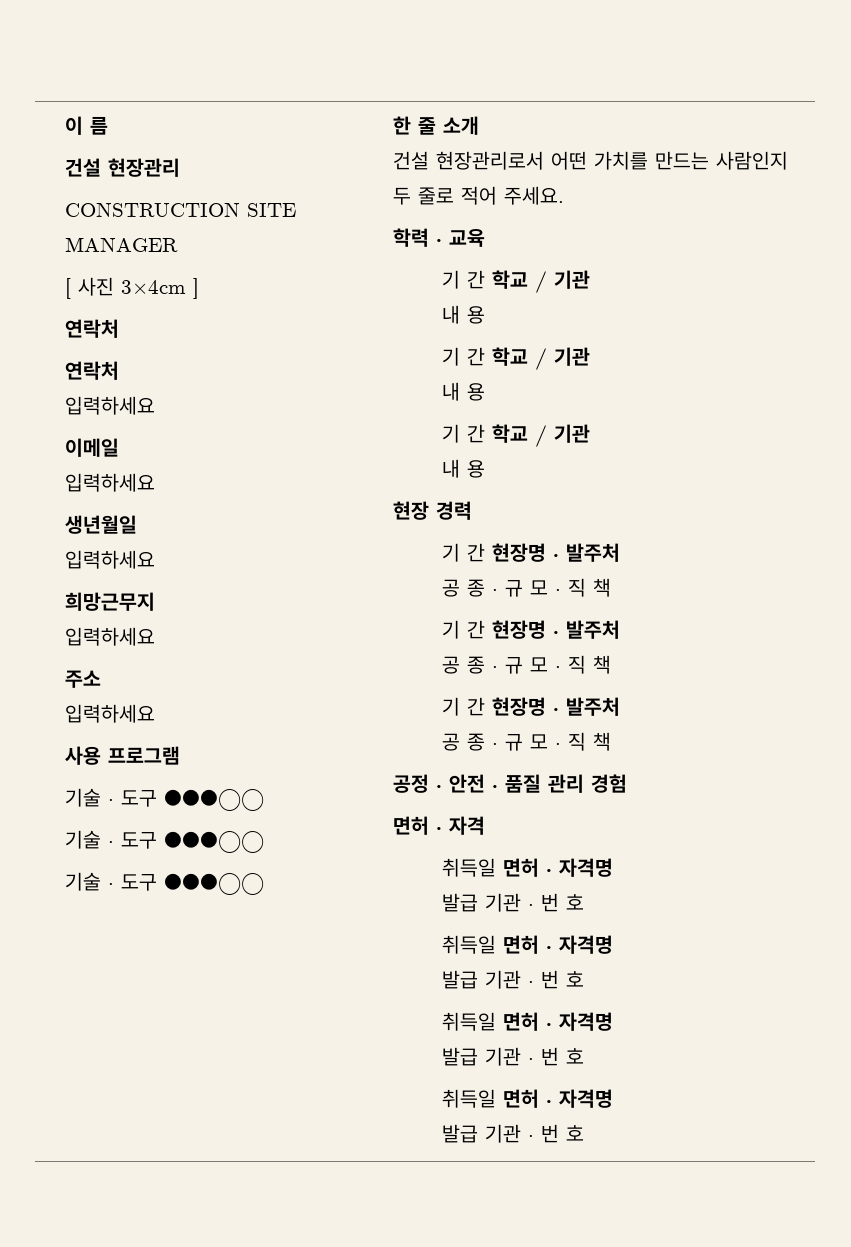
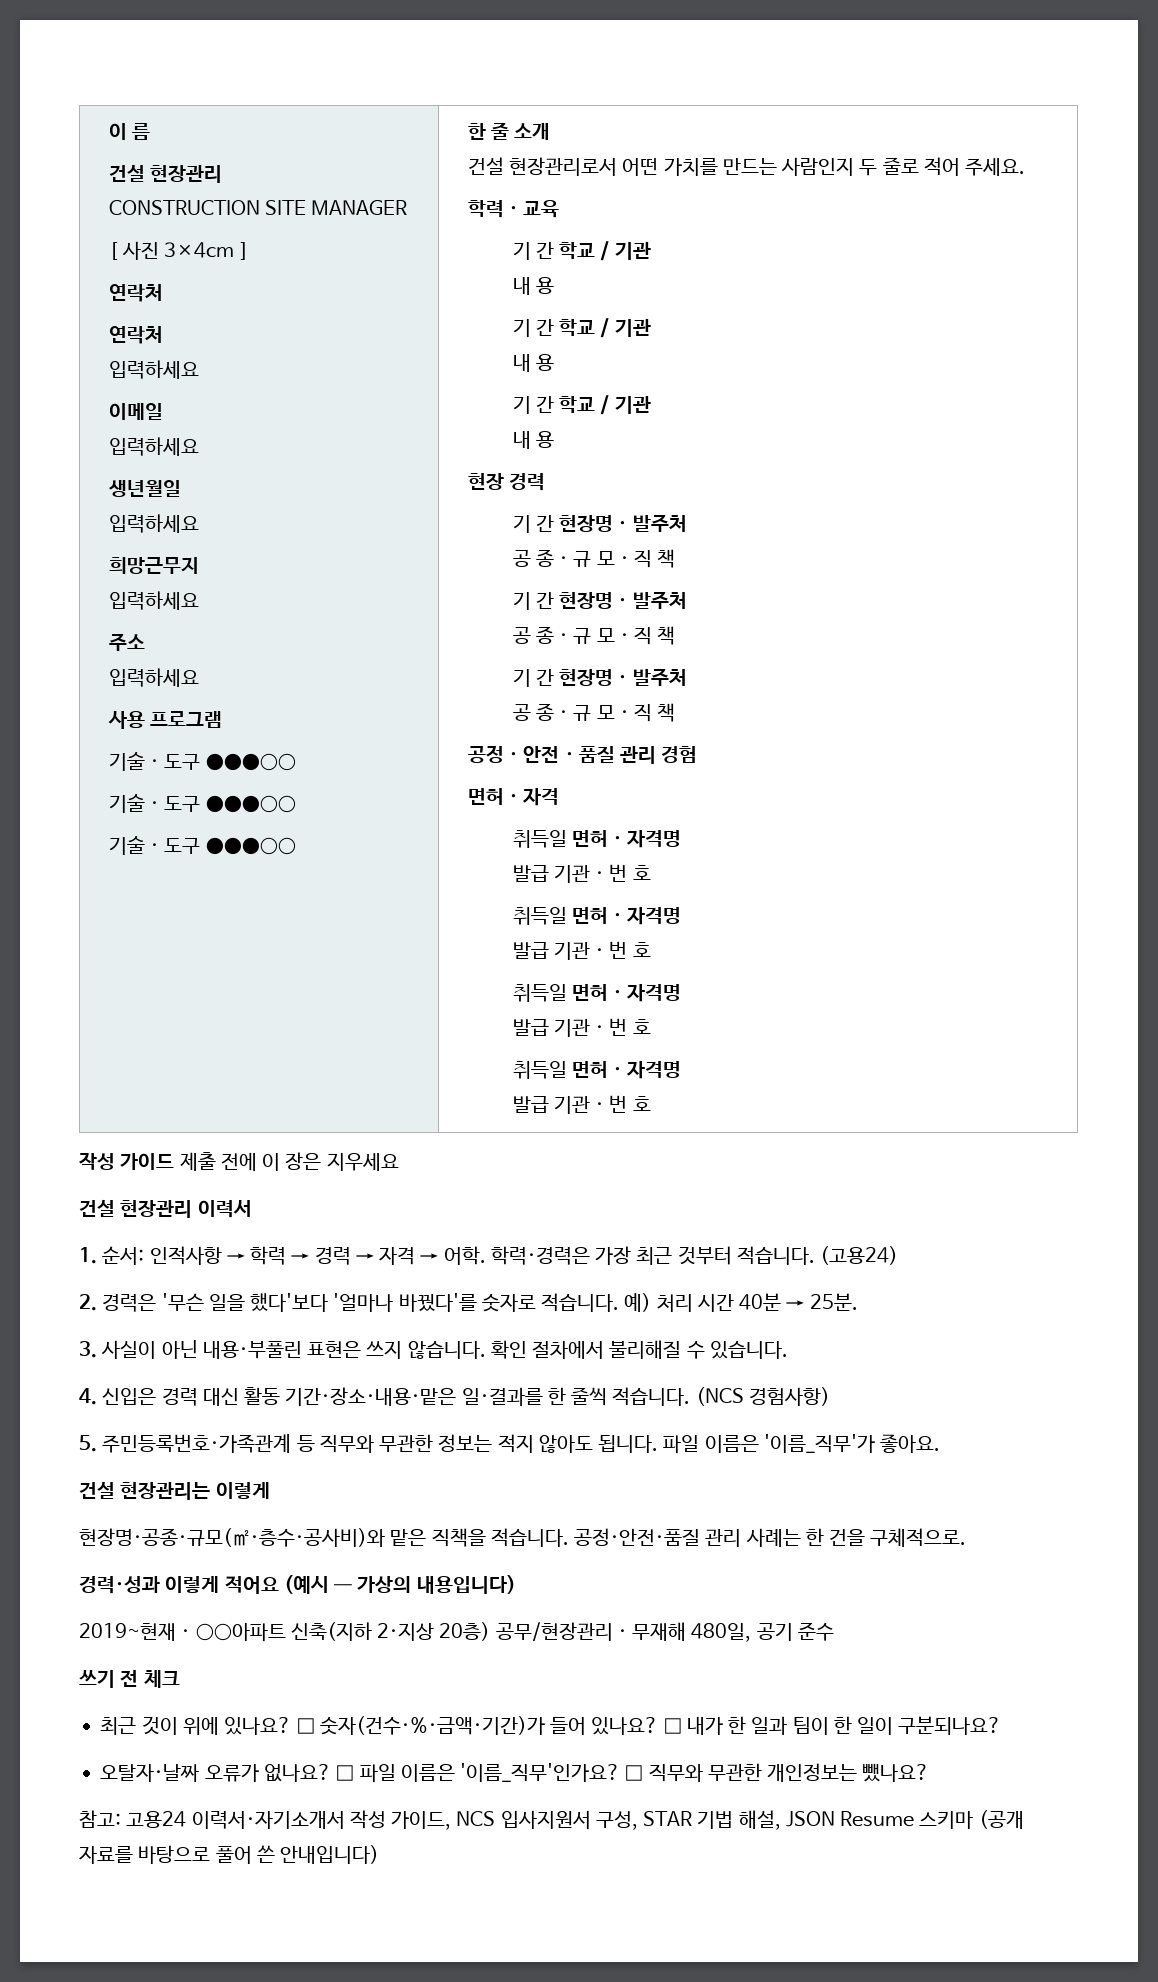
+ 작성 가이드 제출 전에 이 장은 지우세요
+ 건설 현장관리 이력서
+ 1. 순서: 인적사항 → 학력 → 경력 → 자격 → 어학. 학력·경력은 가장 최근 것부터 적습니다. (고용24)
+ 2. 경력은 '무슨 일을 했다'보다 '얼마나 바꿨다'를 숫자로 적습니다. 예) 처리 시간 40분 → 25분.
+ 3. 사실이 아닌 내용·부풀린 표현은 쓰지 않습니다. 확인 절차에서 불리해질 수 있습니다.
+ 4. 신입은 경력 대신 활동 기간·장소·내용·맡은 일·결과를 한 줄씩 적습니다. (NCS 경험사항)
+ 5. 주민등록번호·가족관계 등 직무와 무관한 정보는 적지 않아도 됩니다. 파일 이름은 '이름_직무'가 좋아요.
+ 건설 현장관리는 이렇게
+ 현장명·공종·규모(㎡·층수·공사비)와 맡은 직책을 적습니다. 공정·안전·품질 관리 사례는 한 건을 구체적으로.
+ 경력·성과 이렇게 적어요 (예시 — 가상의 내용입니다)
+ 2019~현재 · ○○아파트 신축(지하 2·지상 20층) 공무/현장관리 · 무재해 480일, 공기 준수
+ 쓰기 전 체크
+ 최근 것이 위에 있나요? □ 숫자(건수·%·금액·기간)가 들어 있나요? □ 내가 한 일과 팀이 한 일이 구분되나요?
+ 오탈자·날짜 오류가 없나요? □ 파일 이름은 '이름_직무'인가요? □ 직무와 무관한 개인정보는 뺐나요?
+ 참고: 고용24 이력서·자기소개서 작성 가이드, NCS 입사지원서 구성, STAR 기법 해설, JSON Resume 스키마 (공개 자료를 바탕으로 풀어 쓴 안내입니다)

